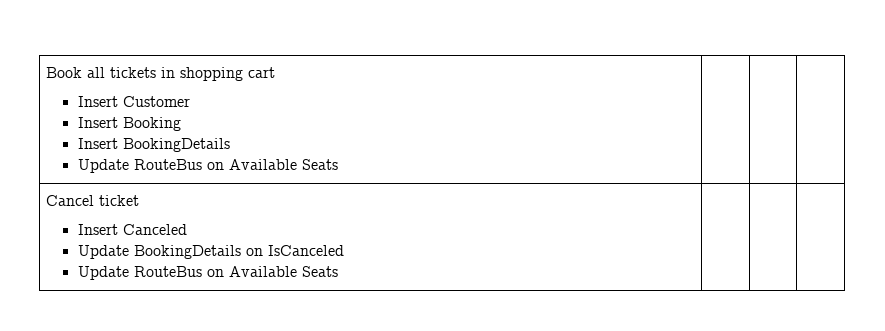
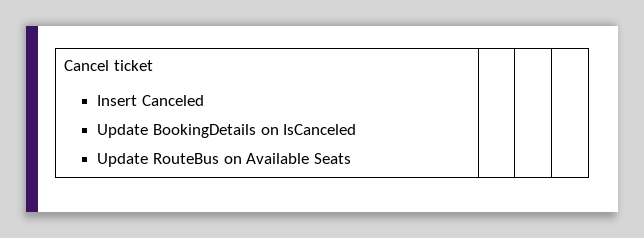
- Book all tickets in shopping cart
- Insert Customer
- Insert Booking
- Insert BookingDetails
- Update RouteBus on Available Seats | | |

